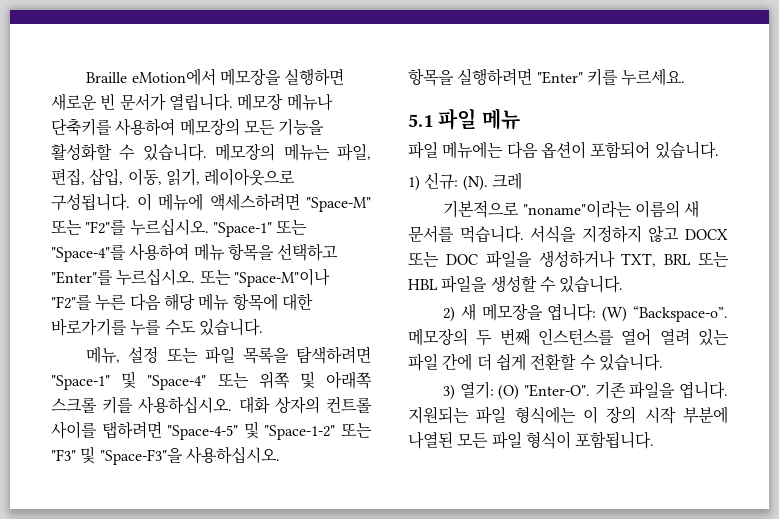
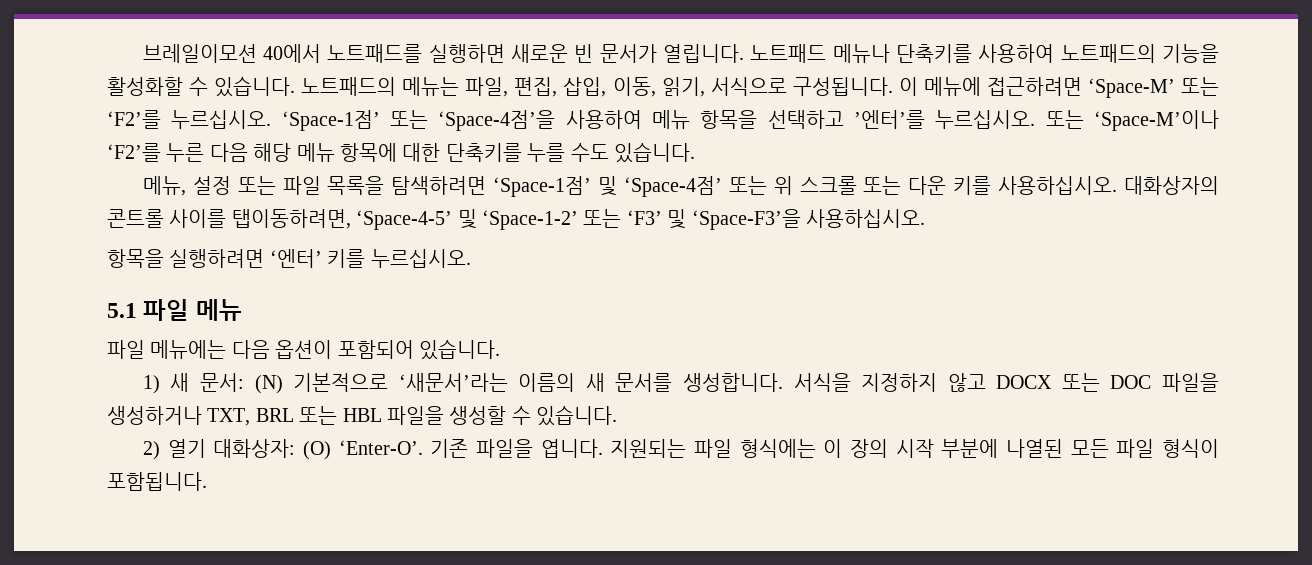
- Braille eMotion에서 메모장을 실행하면 새로운 빈 문서가 열립니다.
+ 브레일이모션 40에서 노트패드를 실행하면 새로운 빈 문서가 열립니다.
- 메모장 메뉴나 단축키를 사용하여 메모장의 모든 기능을 활성화할 수 있습니다.
+ 노트패드 메뉴나 단축키를 사용하여 노트패드의 기능을 활성화할 수 있습니다.
- 메모장의 메뉴는 파일, 편집, 삽입, 이동, 읽기, 레이아웃으로 구성됩니다.
+ 노트패드의 메뉴는 파일, 편집, 삽입, 이동, 읽기, 서식으로 구성됩니다.
- 이 메뉴에 액세스하려면 "Space-M" 또는 "F2"를 누르십시오. "Space-1" 또는 "Space-4"를 사용하여 메뉴 항목을 선택하고 "Enter"를 누르십시오.
+ 이 메뉴에 접근하려면 ‘Space-M’ 또는 ‘F2’를 누르십시오. ‘Space-1점’ 또는 ‘Space-4점’을 사용하여 메뉴 항목을 선택하고 ’엔터’를 누르십시오.
- 또는 "Space-M"이나 "F2"를 누른 다음 해당 메뉴 항목에 대한 바로가기를 누를 수도 있습니다.
+ 또는 ‘Space-M’이나 ‘F2’를 누른 다음 해당 메뉴 항목에 대한 단축키를 누를 수도 있습니다.
- 메뉴, 설정 또는 파일 목록을 탐색하려면 "Space-1" 및 "Space-4" 또는 위쪽 및 아래쪽 스크롤 키를 사용하십시오. 대화 상자의 컨트롤 사이를 탭하려면 "Space-4-5" 및 "Space-1-2" 또는 "F3" 및 "Space-F3"을 사용하십시오.
+ 메뉴, 설정 또는 파일 목록을 탐색하려면 ‘Space-1점’ 및 ‘Space-4점’ 또는 위 스크롤 또는 다운 키를 사용하십시오. 대화상자의 콘트롤 사이를 탭이동하려면, ‘Space-4-5’ 및 ‘Space-1-2’ 또는 ‘F3’ 및 ‘Space-F3’을 사용하십시오.
- 항목을 실행하려면 "Enter" 키를 누르세요.
+ 항목을 실행하려면 ‘엔터’ 키를 누르십시오.
- 1) 신규: (N). 크레
- 기본적으로 "noname"이라는 이름의 새 문서를 먹습니다.
+ 1) 새 문서: (N) 기본적으로 ‘새문서’라는 이름의 새 문서를 생성합니다.
- 2) 새 메모장을 엽니다: (W) “Backspace-o”. 메모장의 두 번째 인스턴스를 열어 열려 있는 파일 간에 더 쉽게 전환할 수 있습니다.
- 3) 열기: (O) "Enter-O".
+ 2) 열기 대화상자: (O) ‘Enter-O’.

